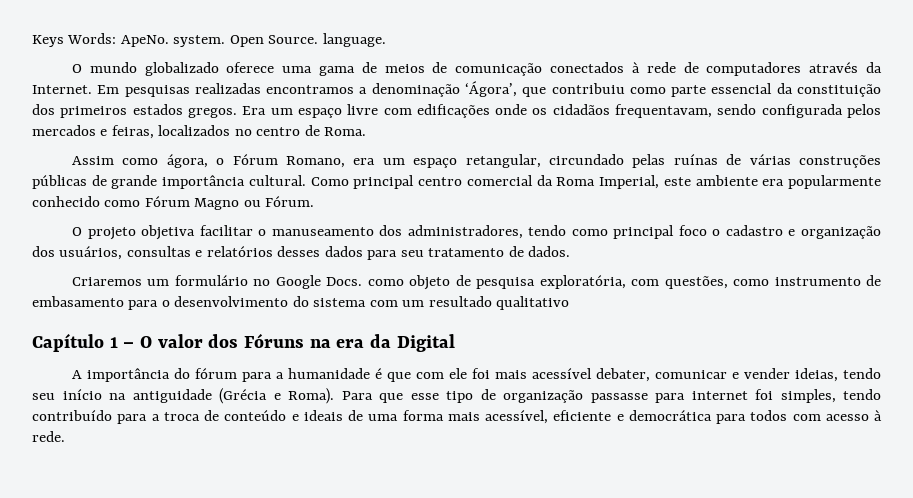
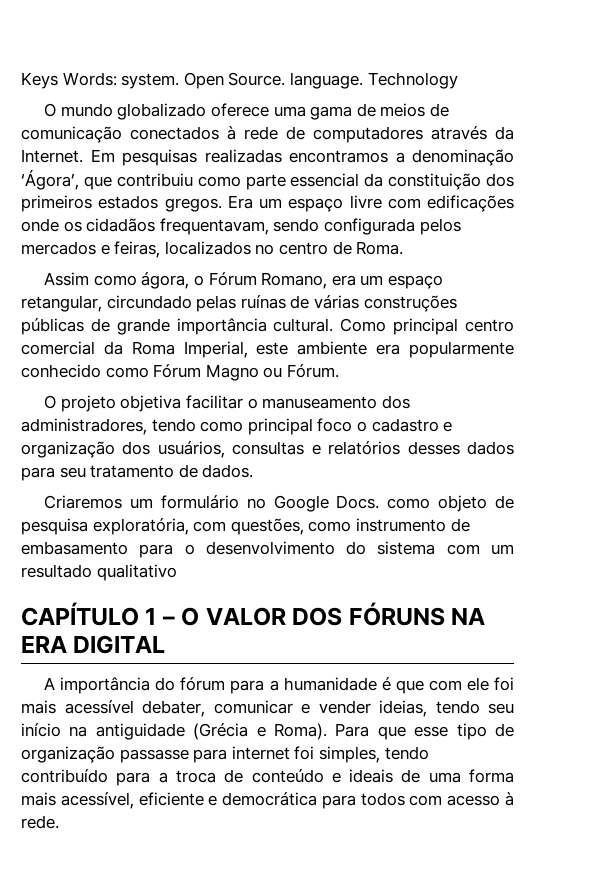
- Keys Words: ApeNo. system.
+ Keys Words: system.
+ Technology
- Capítulo 1 – O valor dos Fóruns na era da Digital
+ CAPÍTULO 1 – O VALOR DOS FÓRUNS NA ERA DIGITAL

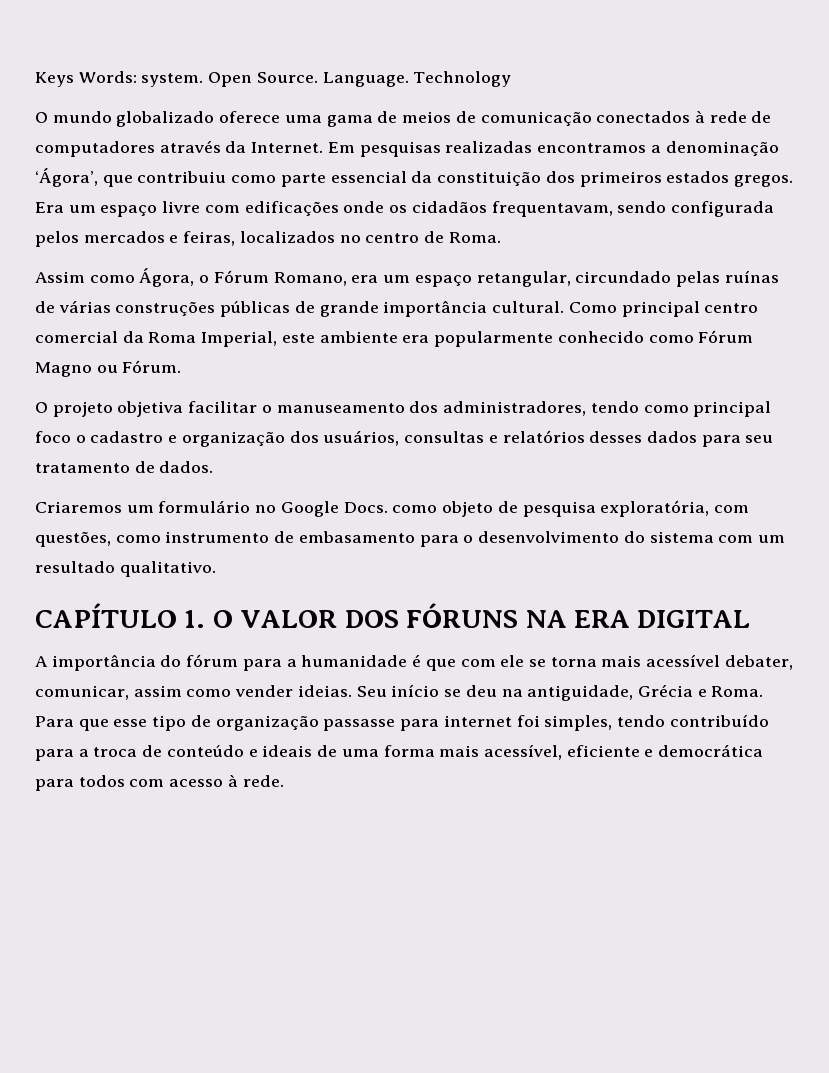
- Open Source. language.
+ Open Source. Language.
- Assim como ágora, o Fórum Romano, era um espaço retangular, circundado pelas ruínas de várias construções públicas de grande importância cultural.
+ Assim como Ágora, o Fórum Romano, era um espaço retangular, circundado pelas ruínas de várias construções públicas de grande importância cultural.
- Criaremos um formulário no Google Docs. como objeto de pesquisa exploratória, com questões, como instrumento de embasamento para o desenvolvimento do sistema com um resultado qualitativo
+ Criaremos um formulário no Google Docs. como objeto de pesquisa exploratória, com questões, como instrumento de embasamento para o desenvolvimento do sistema com um resultado qualitativo.
- CAPÍTULO 1 – O VALOR DOS FÓRUNS NA ERA DIGITAL
+ CAPÍTULO 1. O VALOR DOS FÓRUNS NA ERA DIGITAL
- A importância do fórum para a humanidade é que com ele foi mais acessível debater, comunicar e vender ideias, tendo seu início na antiguidade (Grécia e Roma).
+ A importância do fórum para a humanidade é que com ele se torna mais acessível debater, comunicar, assim como vender ideias. Seu início se deu na antiguidade, Grécia e Roma.

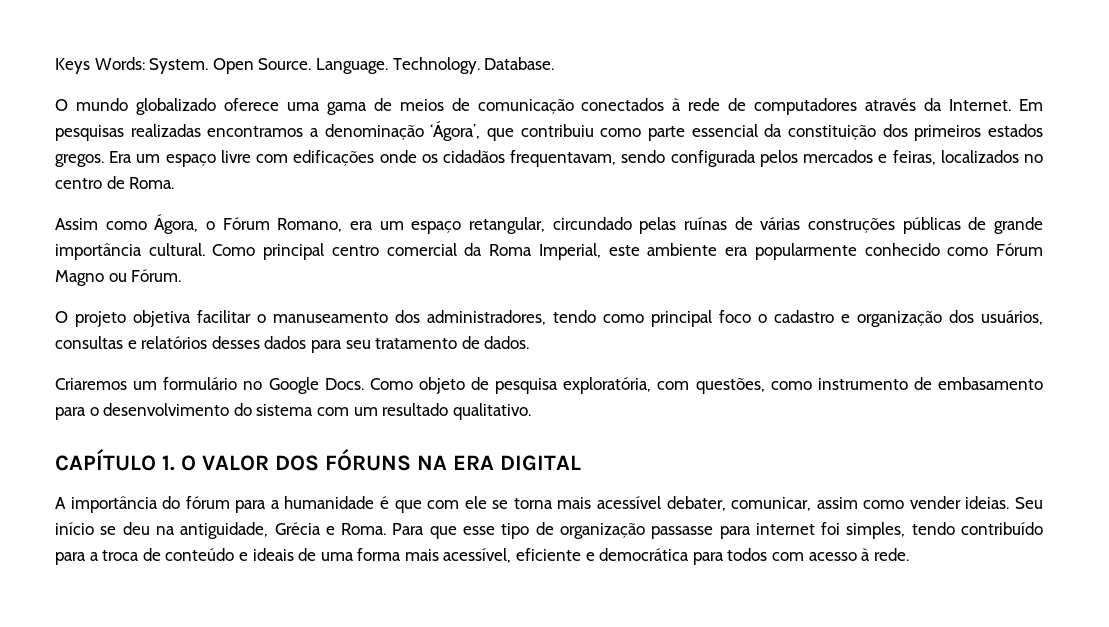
- Keys Words: system.
+ Keys Words: System.
- Technology
+ Technology. Database.
- Criaremos um formulário no Google Docs. como objeto de pesquisa exploratória, com questões, como instrumento de embasamento para o desenvolvimento do sistema com um resultado qualitativo.
+ Criaremos um formulário no Google Docs. Como objeto de pesquisa exploratória, com questões, como instrumento de embasamento para o desenvolvimento do sistema com um resultado qualitativo.

